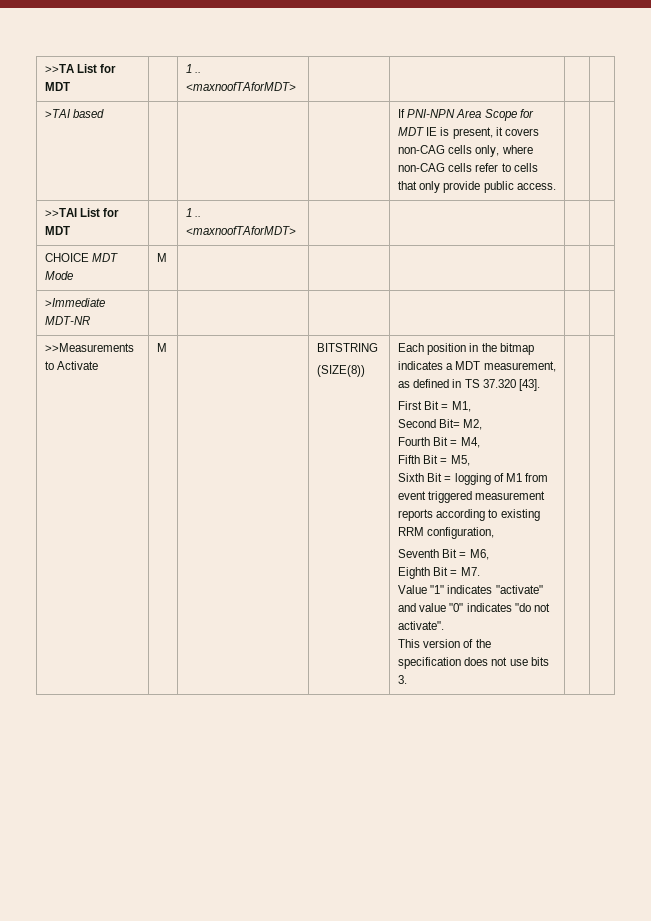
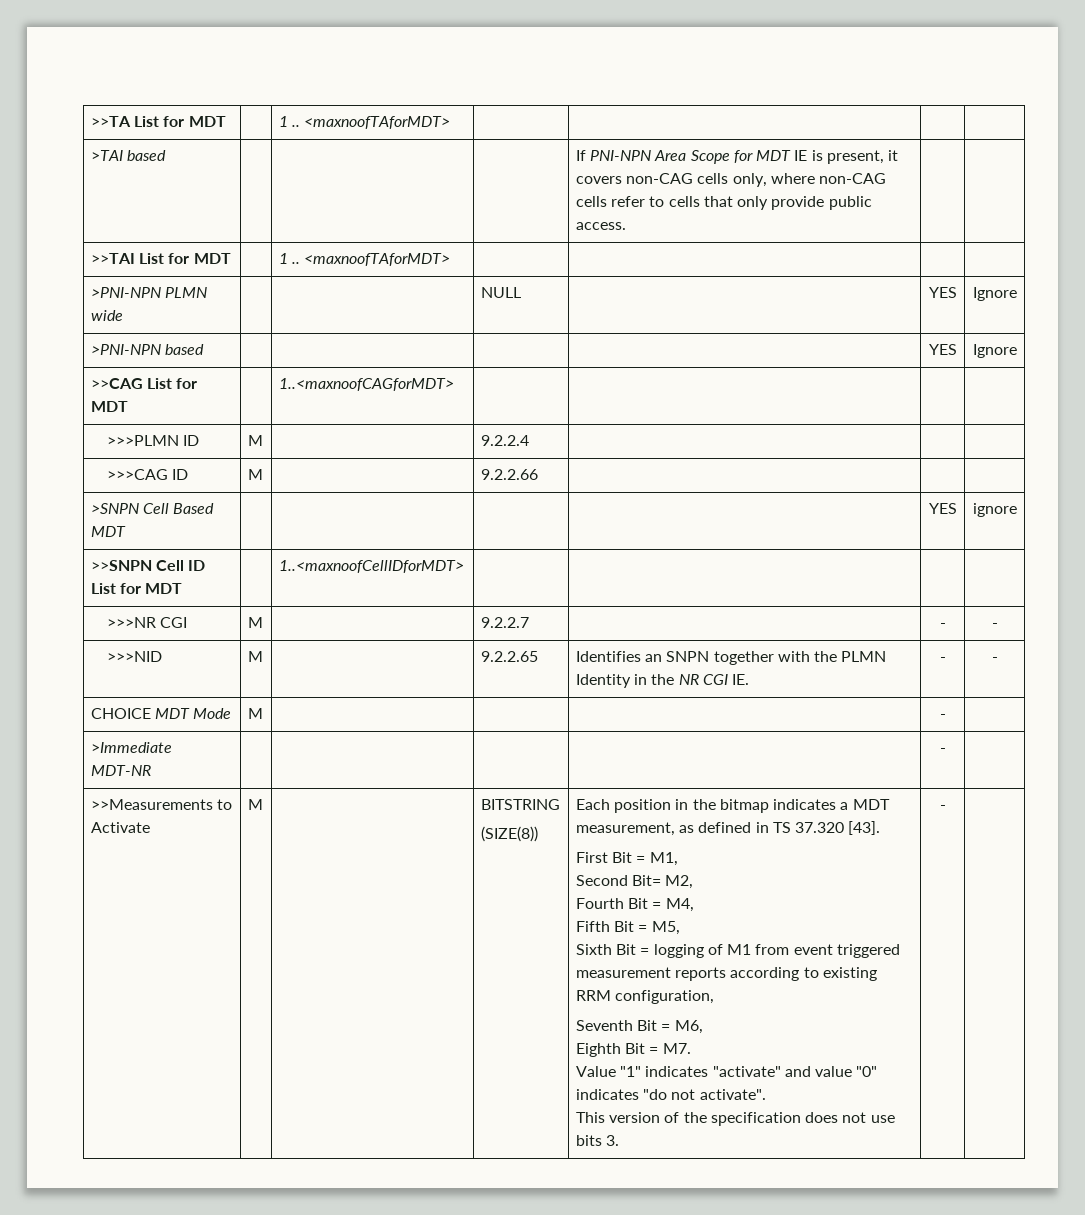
+ >PNI-NPN PLMN wide | | | NULL | | YES | Ignore
+ >PNI-NPN based | | | | | YES | Ignore
+ >>CAG List for MDT | | 1..<maxnoofCAGforMDT> | | | |
+ >>>PLMN ID | M | | 9.2.2.4 | | |
+ >>>CAG ID | M | | 9.2.2.66 | | |
+ >SNPN Cell Based MDT | | | | | YES | ignore
+ >>SNPN Cell ID List for MDT | | 1..<maxnoofCellIDforMDT> | | | |
+ >>>NR CGI | M | | 9.2.2.7 | | - | -
+ >>>NID | M | | 9.2.2.65 | Identifies an SNPN together with the PLMN Identity in the NR CGI IE. | - | -
- CHOICE MDT Mode | M | | | | |
+ CHOICE MDT Mode | M | | | | - |
- >Immediate MDT-NR | | | | | |
+ >Immediate MDT-NR | | | | | - |
- This version of the specification does not use bits 3.
+ This version of the specification does not use bits 3. | -

